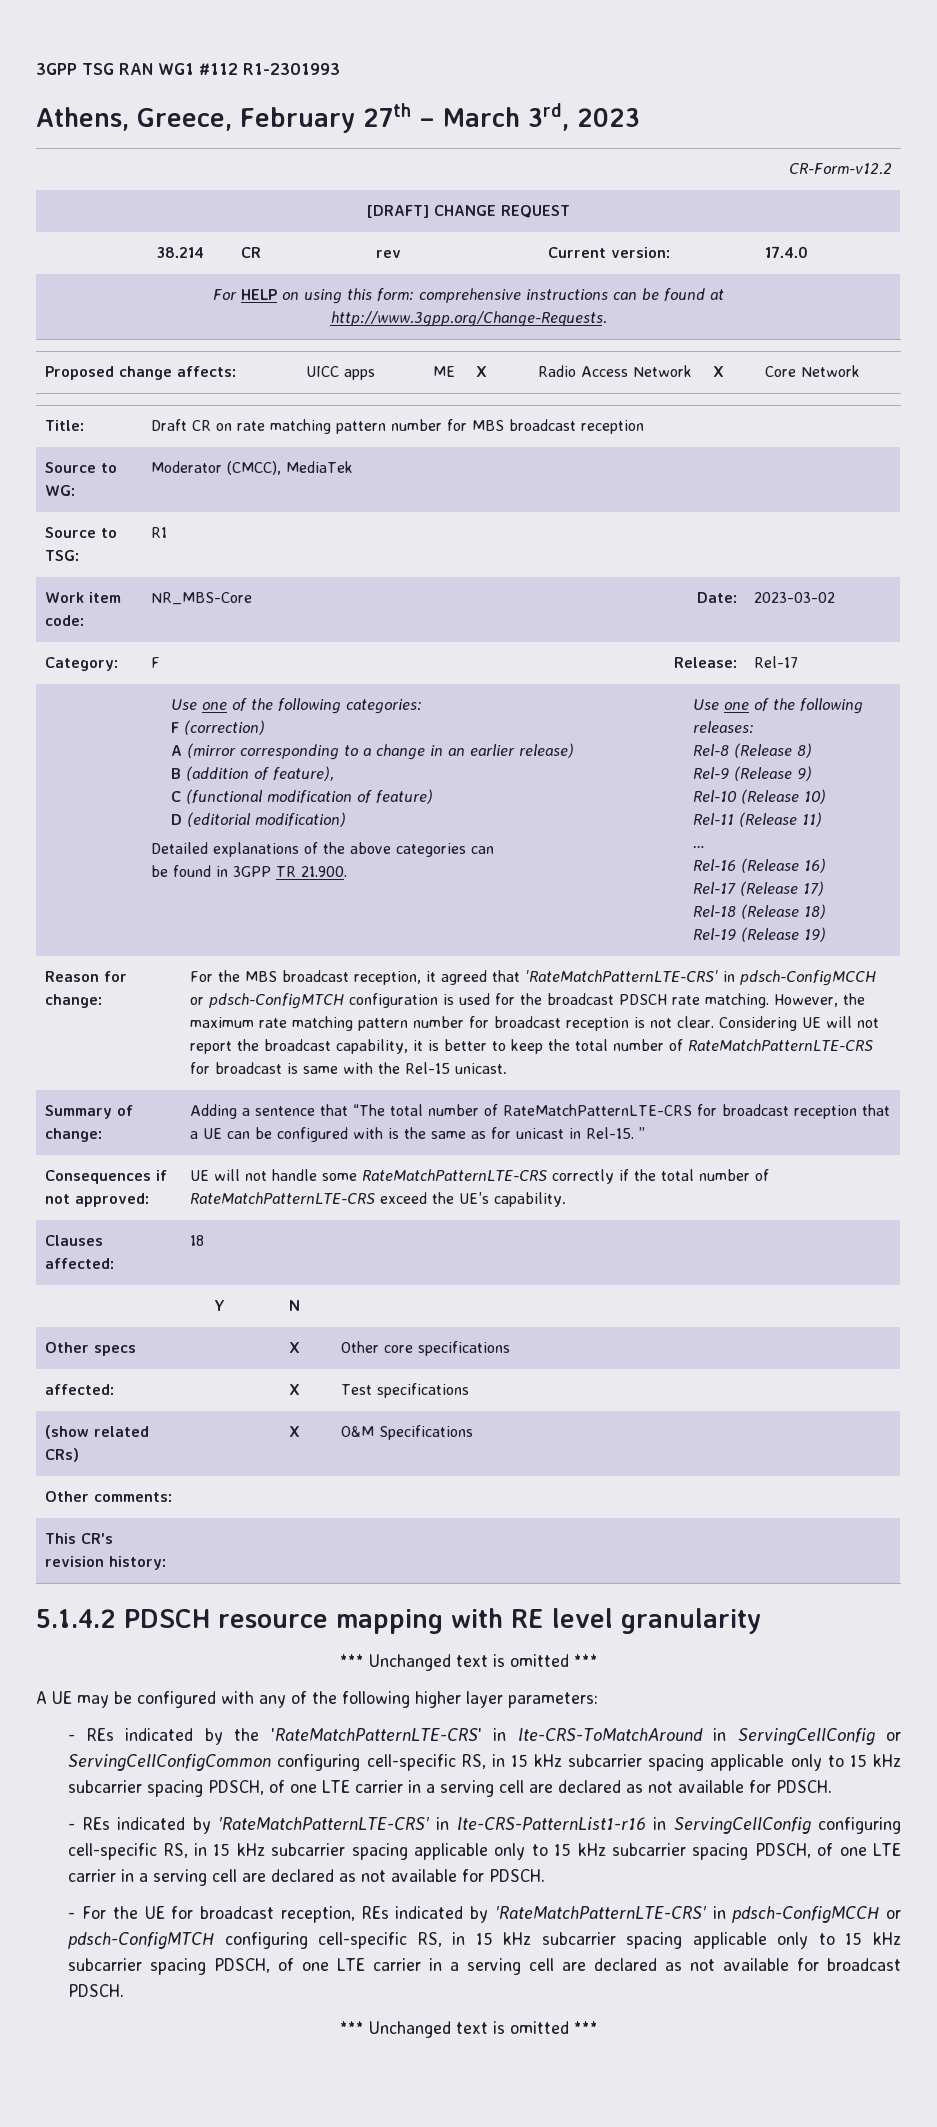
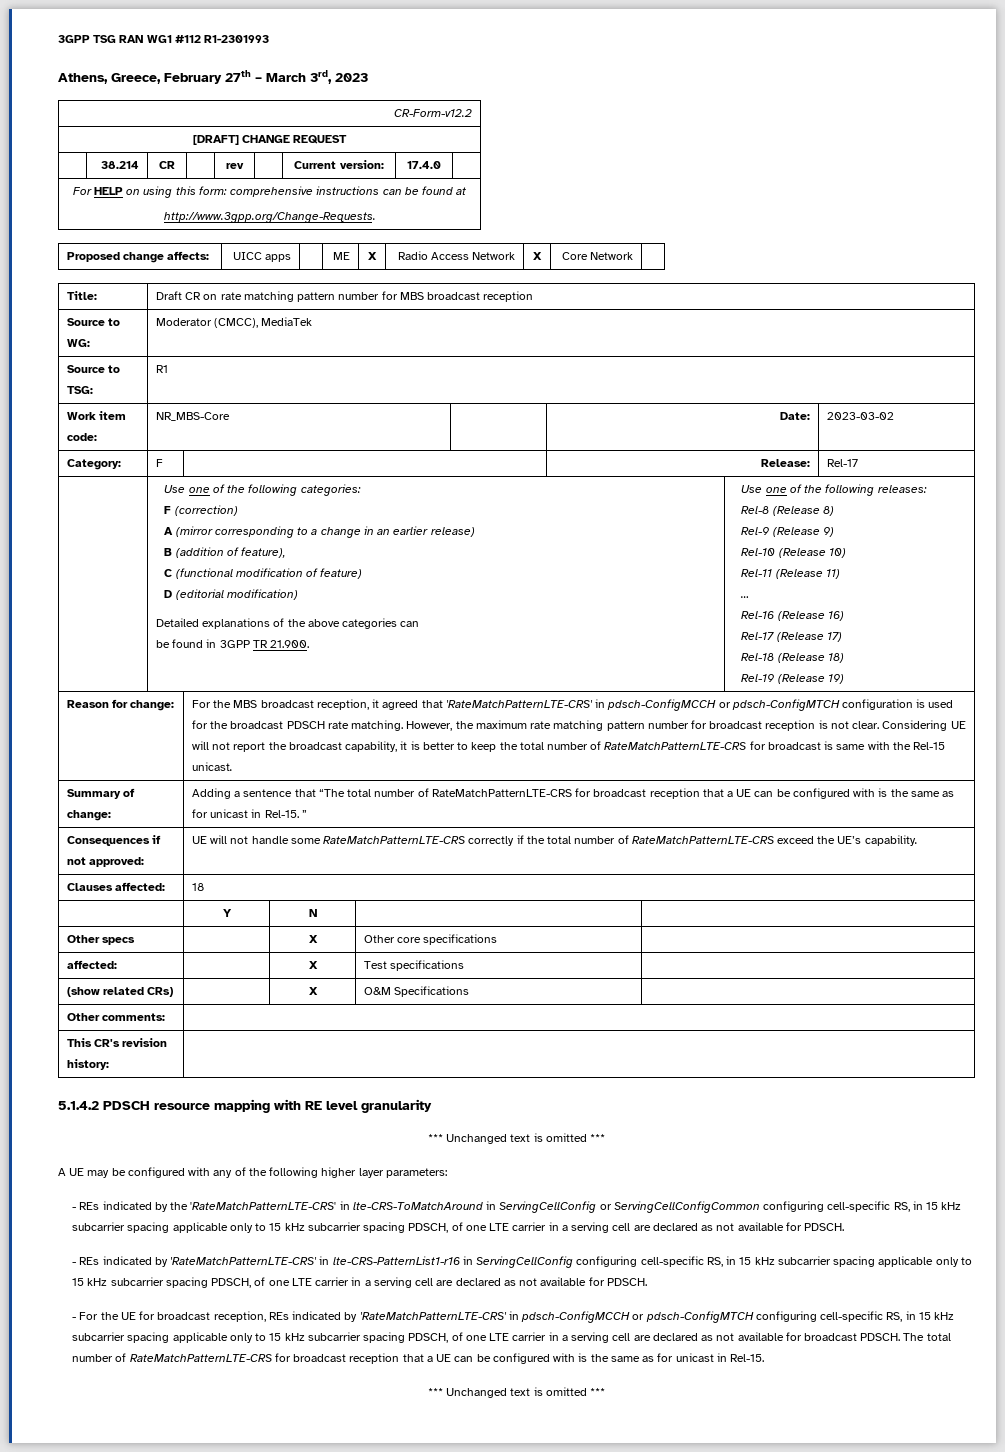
+ The total number of RateMatchPatternLTE-CRS for broadcast reception that a UE can be configured with is the same as for unicast in Rel-15.

